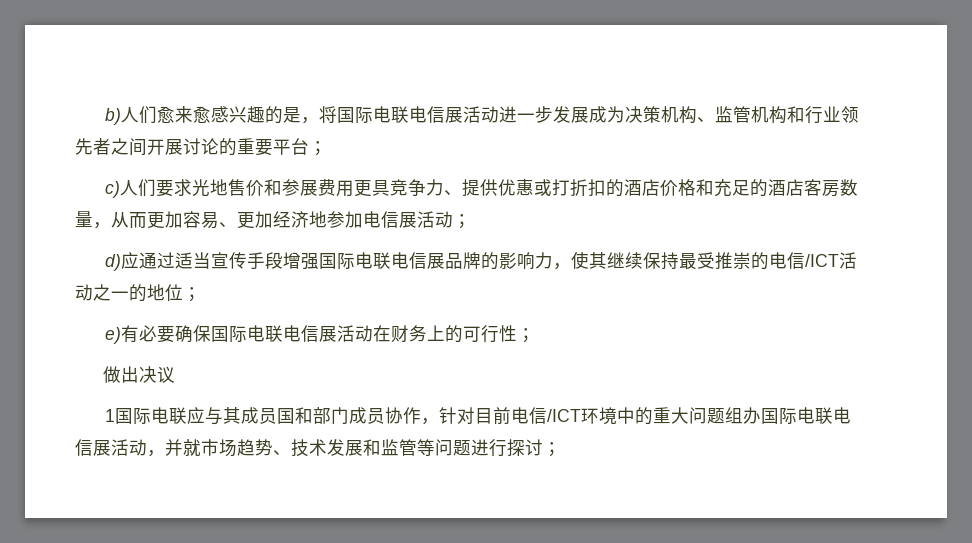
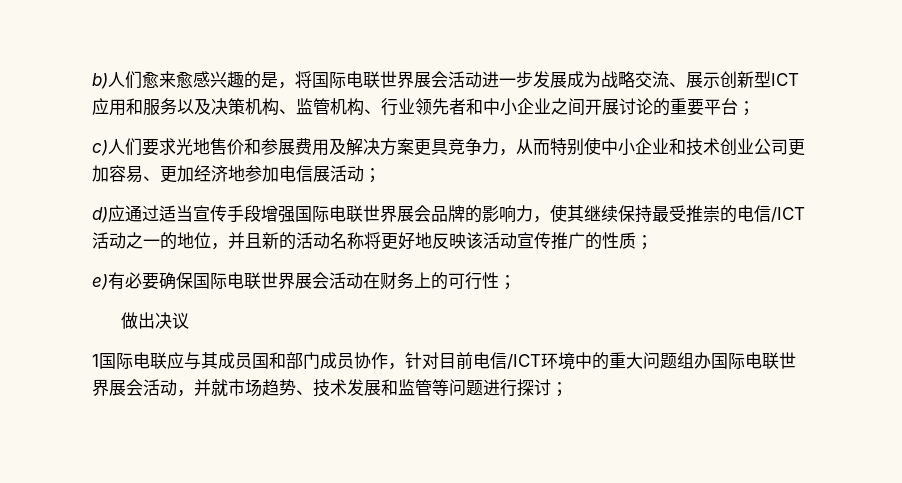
- b)人们愈来愈感兴趣的是，将国际电联电信展活动进一步发展成为决策机构、监管机构和行业领先者之间开展讨论的重要平台；
+ b)人们愈来愈感兴趣的是，将国际电联世界展会活动进一步发展成为战略交流、展示创新型ICT应用和服务以及决策机构、监管机构、行业领先者和中小企业之间开展讨论的重要平台；
- c)人们要求光地售价和参展费用更具竞争力、提供优惠或打折扣的酒店价格和充足的酒店客房数量，从而更加容易、更加经济地参加电信展活动；
+ c)人们要求光地售价和参展费用及解决方案更具竞争力，从而特别使中小企业和技术创业公司更加容易、更加经济地参加电信展活动；
- d)应通过适当宣传手段增强国际电联电信展品牌的影响力，使其继续保持最受推崇的电信/ICT活动之一的地位；
+ d)应通过适当宣传手段增强国际电联世界展会品牌的影响力，使其继续保持最受推崇的电信/ICT活动之一的地位，并且新的活动名称将更好地反映该活动宣传推广的性质；
- e)有必要确保国际电联电信展活动在财务上的可行性；
+ e)有必要确保国际电联世界展会活动在财务上的可行性；
- 1国际电联应与其成员国和部门成员协作，针对目前电信/ICT环境中的重大问题组办国际电联电信展活动，并就市场趋势、技术发展和监管等问题进行探讨；
+ 1国际电联应与其成员国和部门成员协作，针对目前电信/ICT环境中的重大问题组办国际电联世界展会活动，并就市场趋势、技术发展和监管等问题进行探讨；

